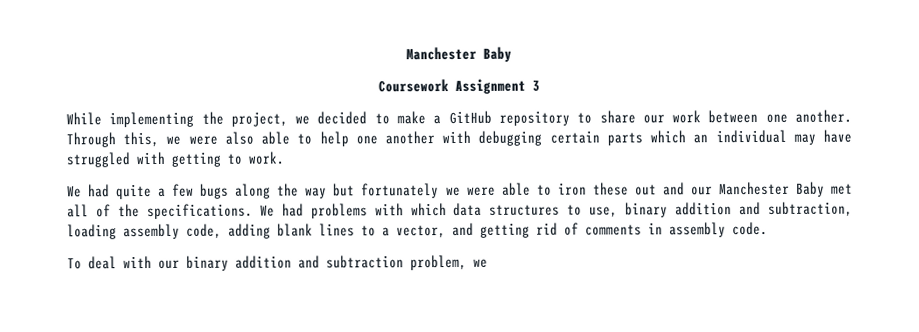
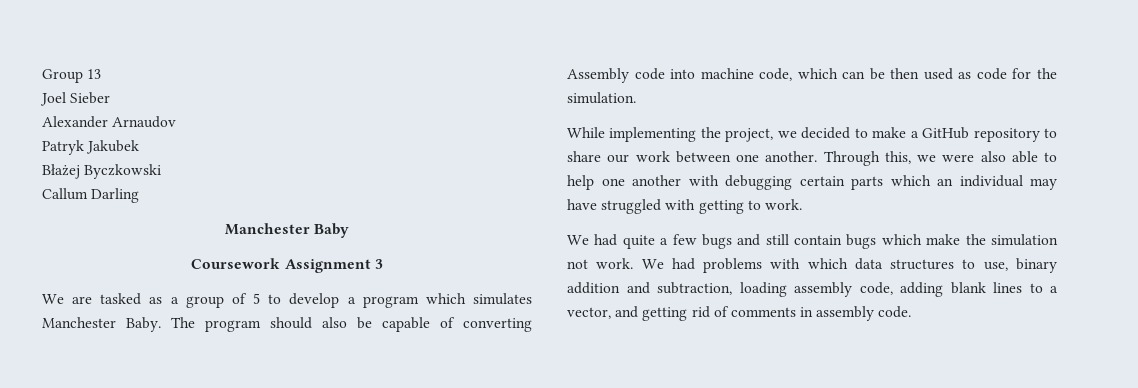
+ Group 13
+ Joel Sieber
+ Alexander Arnaudov
+ Patryk Jakubek
+ Błażej Byczkowski
+ Callum Darling
+ We are tasked as a group of 5 to develop a program which simulates Manchester Baby. The program should also be capable of converting Assembly code into machine code, which can be then used as code for the simulation.
- We had quite a few bugs along the way but fortunately we were able to iron these out and our Manchester Baby met all of the specifications.
+ We had quite a few bugs and still contain bugs which make the simulation not work.
- To deal with our binary addition and subtraction problem, we

